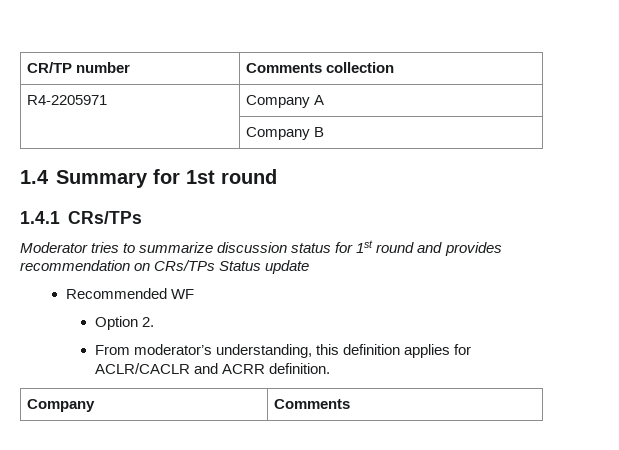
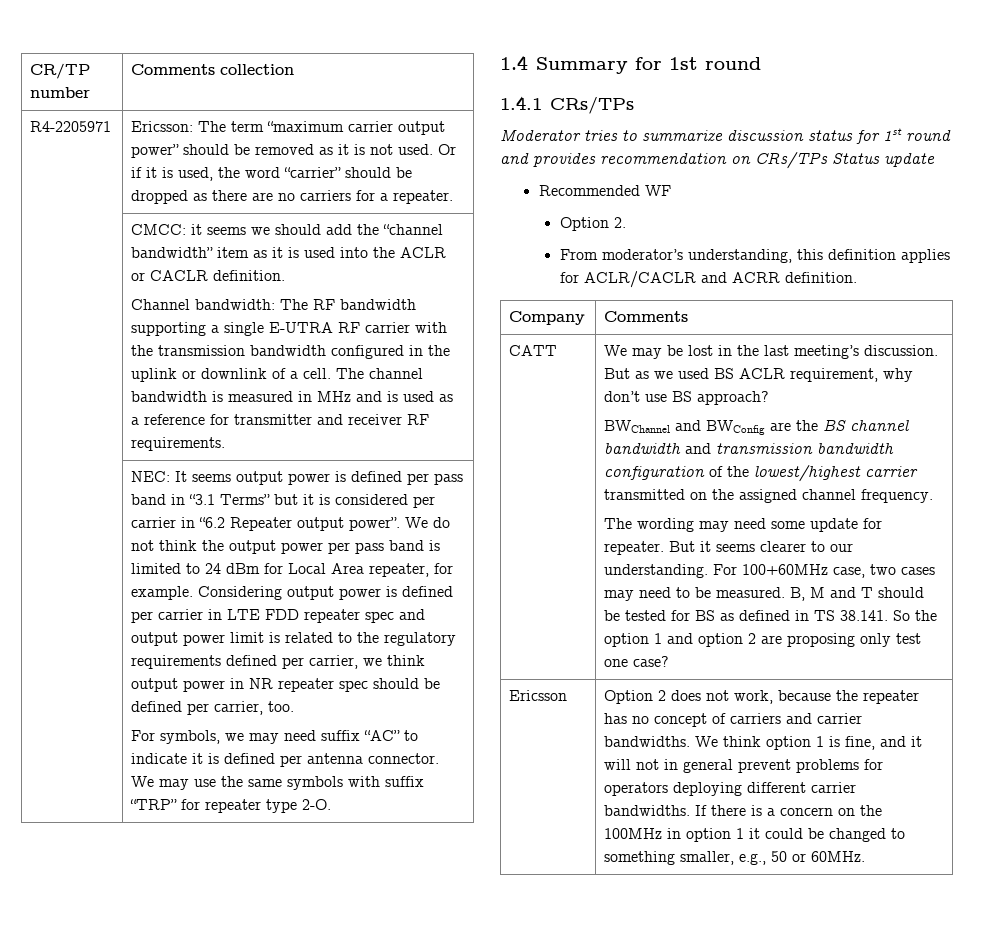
- R4-2205971 | Company A
- | Company B
+ R4-2205971 | Ericsson: The term “maximum carrier output power” should be removed as it is not used. Or if it is used, the word “carrier” should be dropped as there are no carriers for a repeater.
+ | CMCC: it seems we should add the “channel bandwidth” item as it is used into the ACLR or CACLR definition.
+ Channel bandwidth: The RF bandwidth supporting a single E-UTRA RF carrier with the transmission bandwidth configured in the uplink or downlink of a cell. The channel bandwidth is measured in MHz and is used as a reference for transmitter and receiver RF requirements.
+ | NEC: It seems output power is defined per pass band in “3.1 Terms” but it is considered per carrier in “6.2 Repeater output power”. We do not think the output power per pass band is limited to 24 dBm for Local Area repeater, for example. Considering output power is defined per carrier in LTE FDD repeater spec and output power limit is related to the regulatory requirements defined per carrier, we think output power in NR repeater spec should be defined per carrier, too.
+ For symbols, we may need suffix “AC” to indicate it is defined per antenna connector. We may use the same symbols with suffix “TRP” for repeater type 2-O.
+ CATT | We may be lost in the last meeting’s discussion. But as we used BS ACLR requirement, why don’t use BS approach?
+ BWChannel and BWConfig are the BS channel bandwidth and transmission bandwidth configuration of the lowest/highest carrier transmitted on the assigned channel frequency.
+ The wording may need some update for repeater. But it seems clearer to our understanding. For 100+60MHz case, two cases may need to be measured. B, M and T should be tested for BS as defined in TS 38.141. So the option 1 and option 2 are proposing only test one case?
+ Ericsson | Option 2 does not work, because the repeater has no concept of carriers and carrier bandwidths. We think option 1 is fine, and it will not in general prevent problems for operators deploying different carrier bandwidths. If there is a concern on the 100MHz in option 1 it could be changed to something smaller, e.g., 50 or 60MHz.

